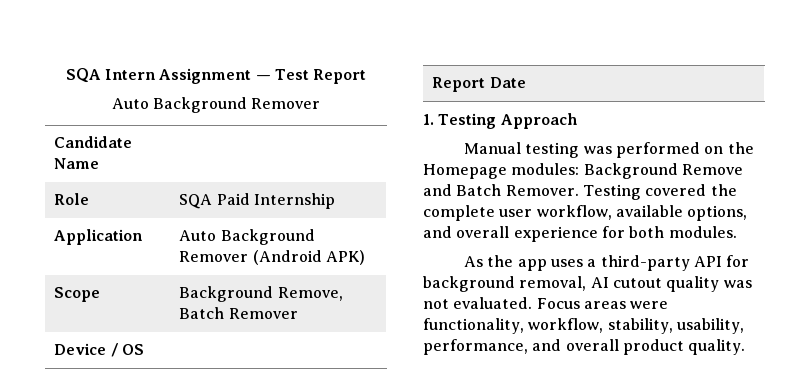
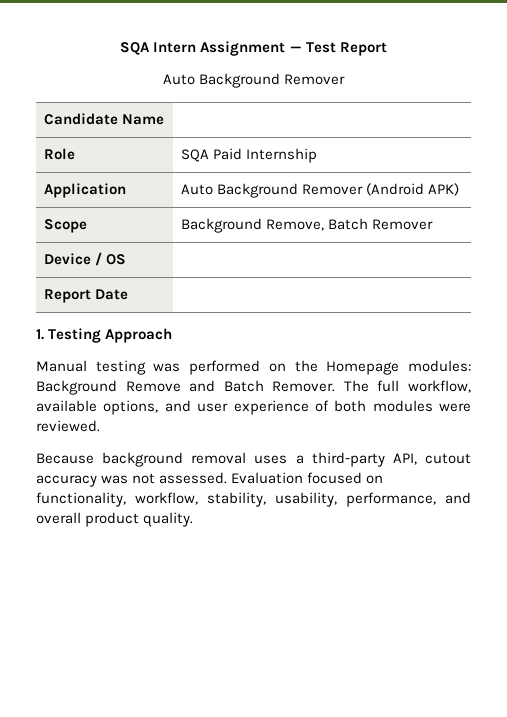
- Testing covered the complete user workflow, available options, and overall experience for both modules.
- As the app uses a third-party API for background removal, AI cutout quality was not evaluated. Focus areas were functionality, workflow, stability, usability, performance, and overall product quality.
+ The full workflow, available options, and user experience of both modules were reviewed.
+ Because background removal uses a third-party API, cutout accuracy was not assessed. Evaluation focused on functionality, workflow, stability, usability, performance, and overall product quality.

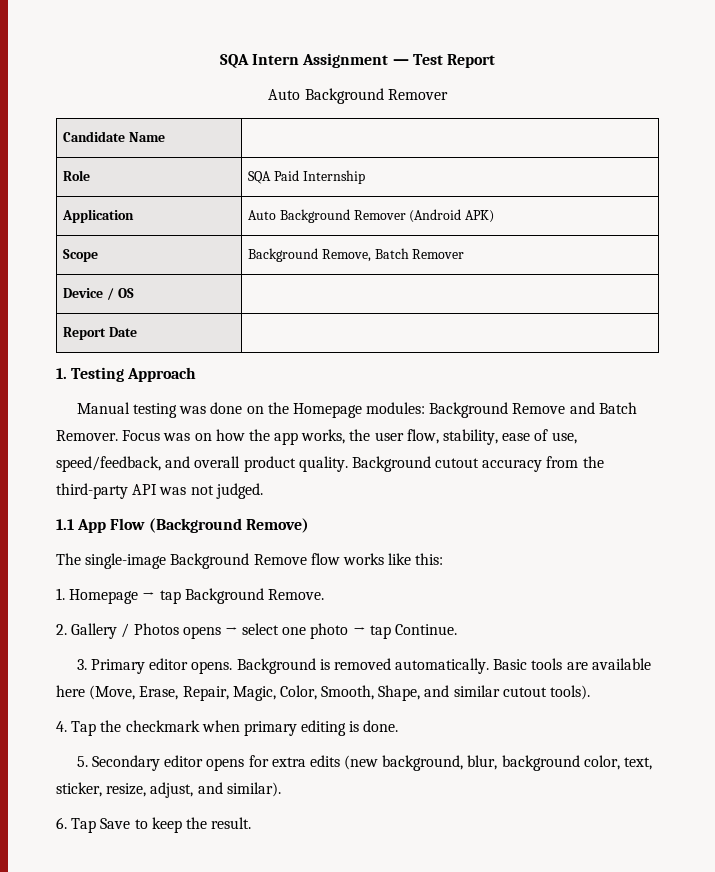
- Manual testing was performed on the Homepage modules: Background Remove and Batch Remover.
+ Manual testing was done on the Homepage modules: Background Remove and Batch Remover.
- The full workflow, available options, and user experience of both modules were reviewed.
- Because background removal uses a third-party API, cutout accuracy was not assessed. Evaluation focused on functionality, workflow, stability, usability, performance, and overall product quality.
+ Focus was on how the app works, the user flow, stability, ease of use, speed/feedback, and overall product quality. Background cutout accuracy from the third-party API was not judged.
+ 1.1 App Flow (Background Remove)
+ The single-image Background Remove flow works like this:
+ 1. Homepage → tap Background Remove.
+ 2. Gallery / Photos opens → select one photo → tap Continue.
+ 3. Primary editor opens. Background is removed automatically. Basic tools are available here (Move, Erase, Repair, Magic, Color, Smooth, Shape, and similar cutout tools).
+ 4. Tap the checkmark when primary editing is done.
+ 5. Secondary editor opens for extra edits (new background, blur, background color, text, sticker, resize, adjust, and similar).
+ 6. Tap Save to keep the result.

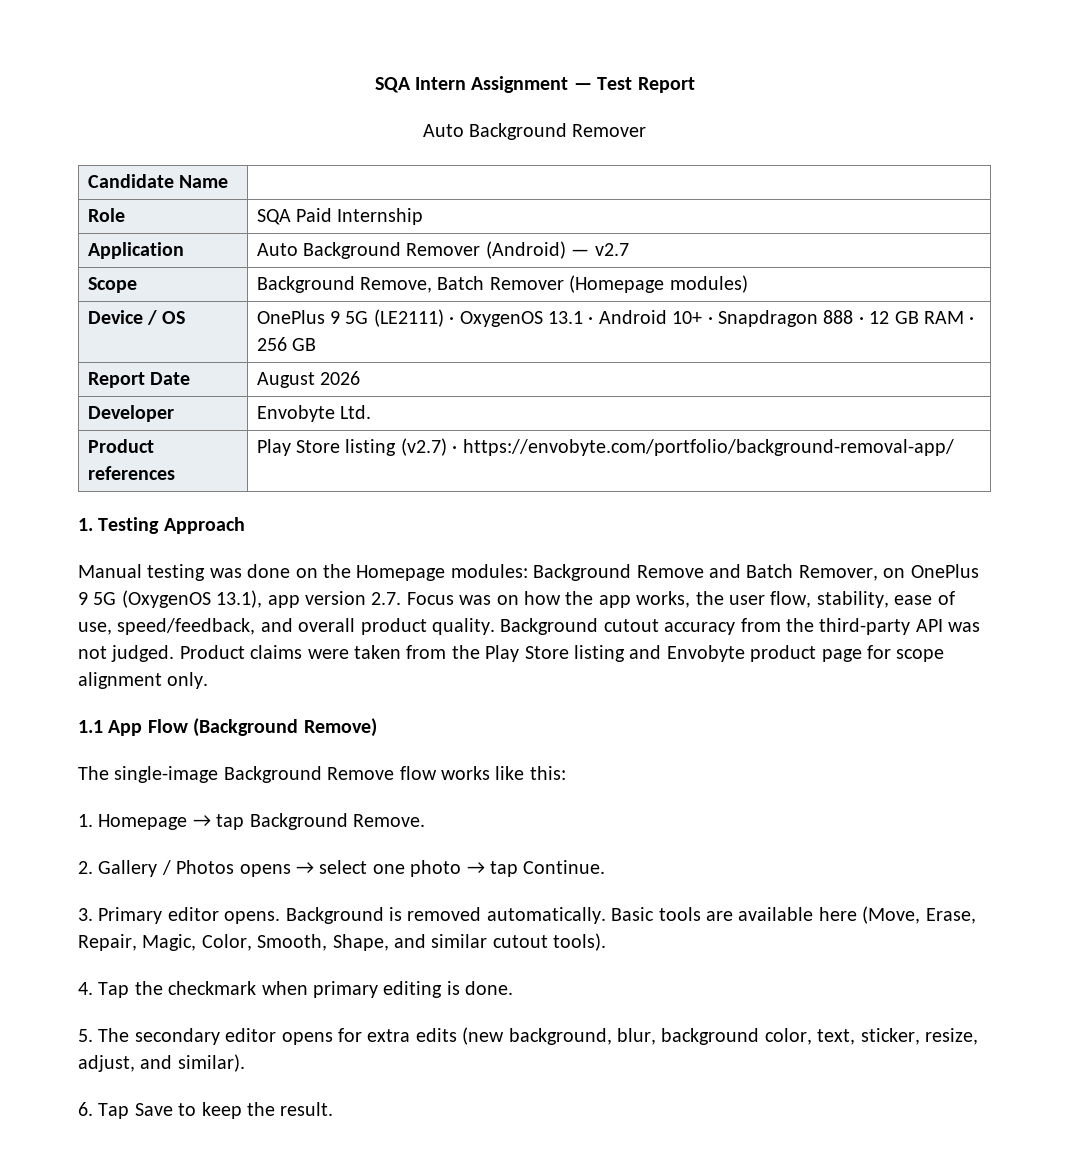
- Application | Auto Background Remover (Android APK)
+ Application | Auto Background Remover (Android) — v2.7
- Scope | Background Remove, Batch Remover
+ Scope | Background Remove, Batch Remover (Homepage modules)
- Device / OS |
- Report Date |
+ Device / OS | OnePlus 9 5G (LE2111) · OxygenOS 13.1 · Android 10+ · Snapdragon 888 · 12 GB RAM · 256 GB
+ Report Date | August 2026
+ Developer | Envobyte Ltd.
+ Product references | Play Store listing (v2.7) · https://envobyte.com/portfolio/background-removal-app/
- Manual testing was done on the Homepage modules: Background Remove and Batch Remover. Focus was on how the app works, the user flow, stability, ease of use, speed/feedback, and overall product quality.
+ Manual testing was done on the Homepage modules: Background Remove and Batch Remover, on OnePlus 9 5G (OxygenOS 13.1), app version 2.7. Focus was on how the app works, the user flow, stability, ease of use, speed/feedback, and overall product quality.
+ Product claims were taken from the Play Store listing and Envobyte product page for scope alignment only.
- 5. Secondary editor opens for extra edits (new background, blur, background color, text, sticker, resize, adjust, and similar).
+ 5. The secondary editor opens for extra edits (new background, blur, background color, text, sticker, resize, adjust, and similar).

